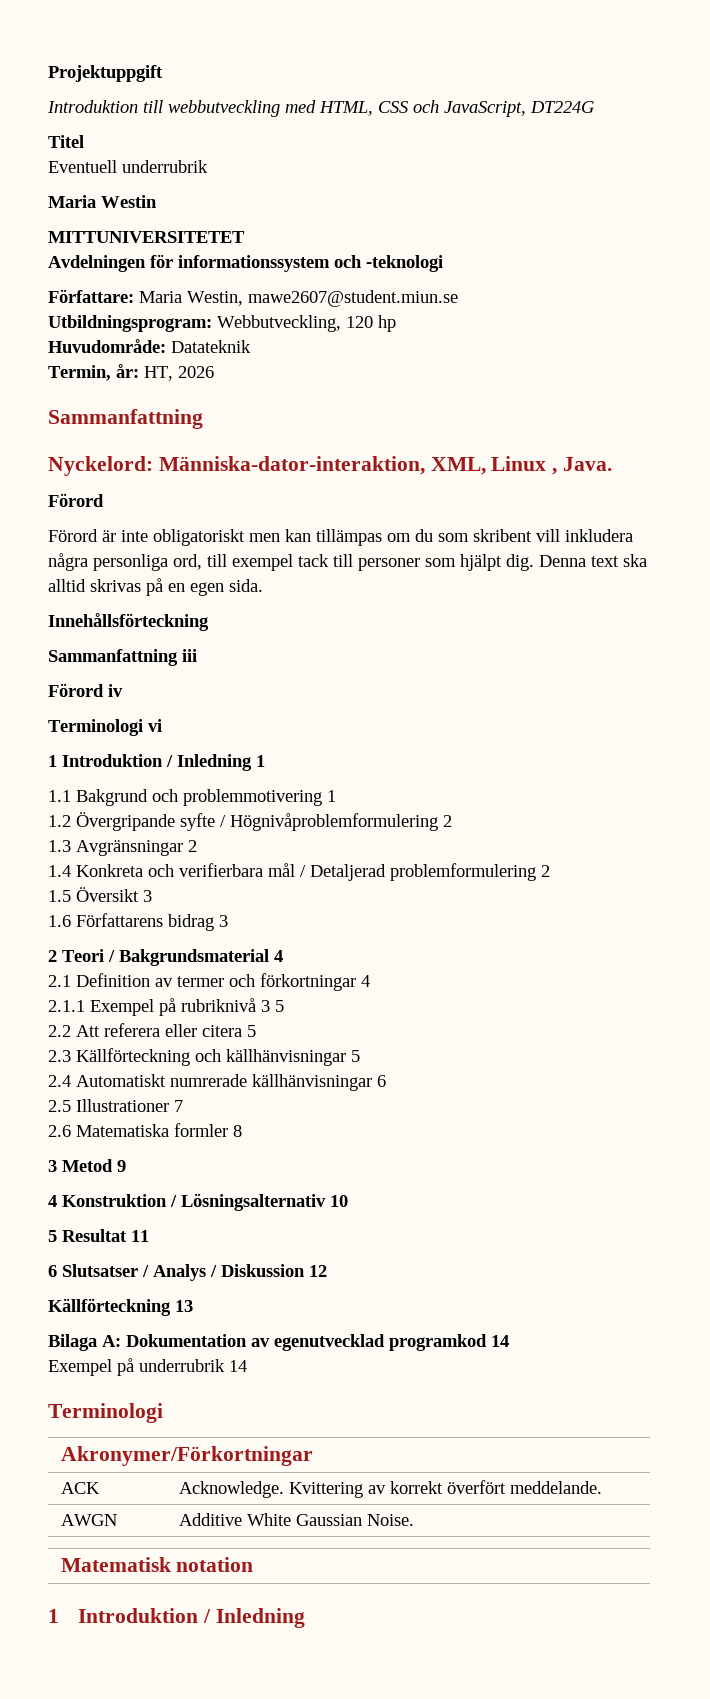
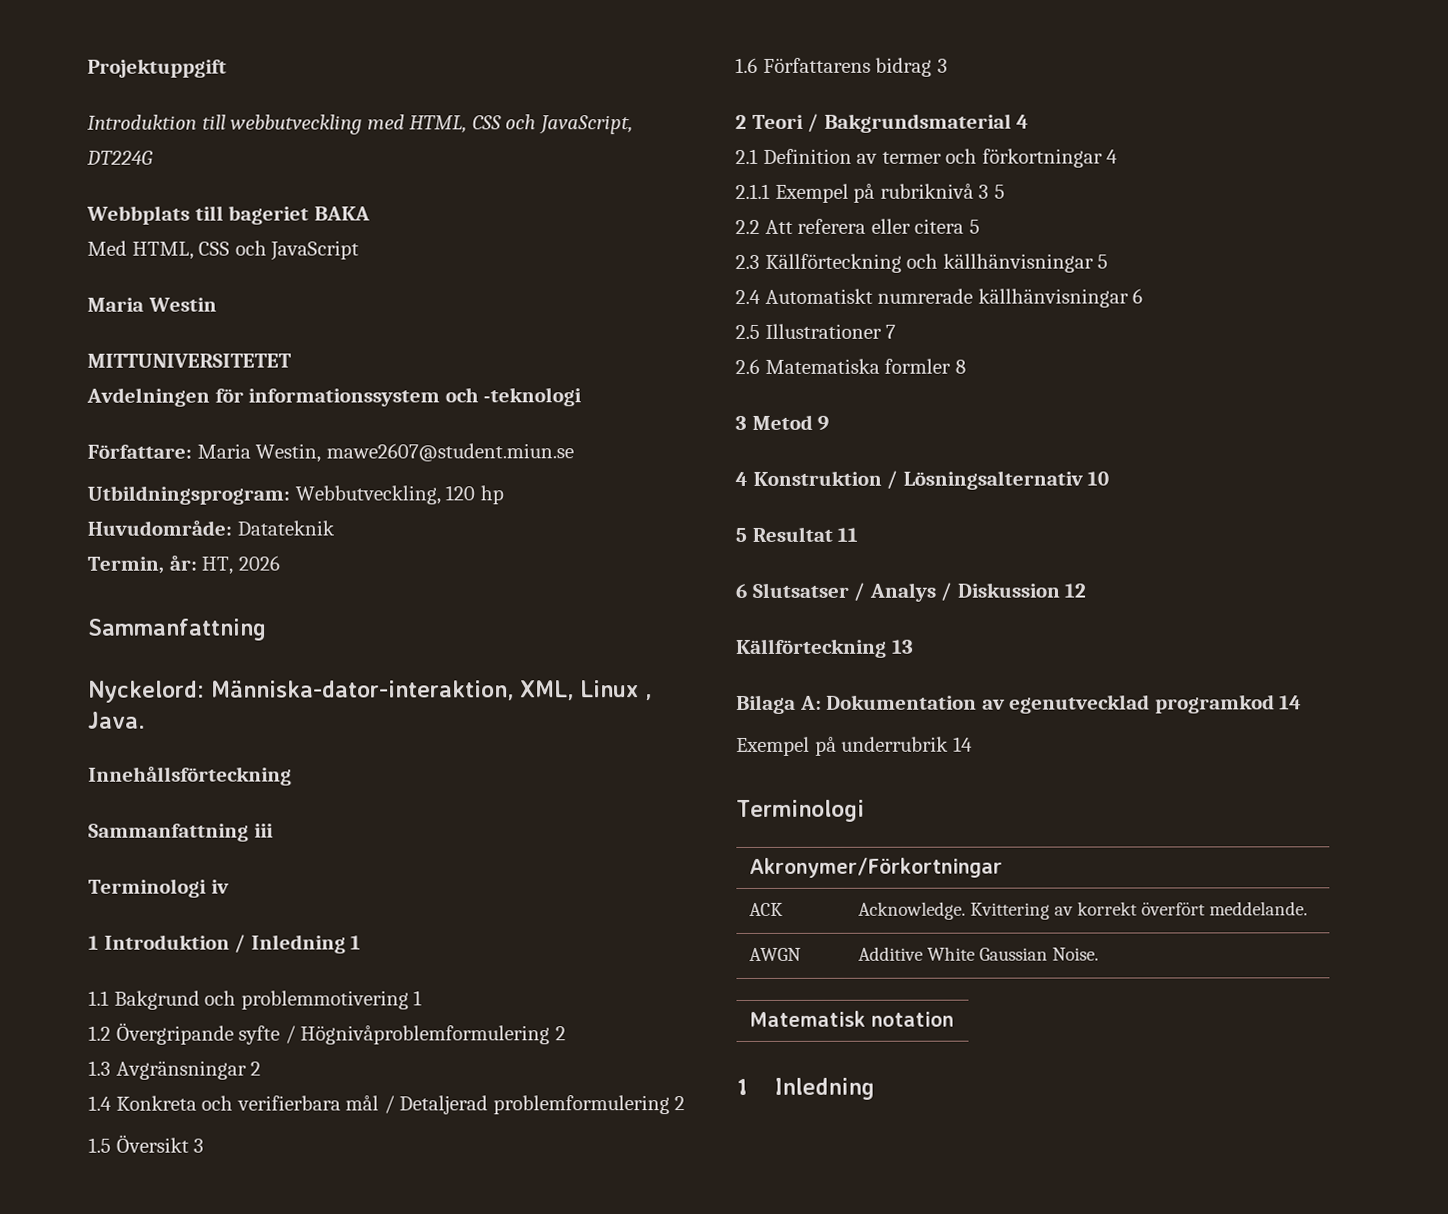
- Titel
- Eventuell underrubrik
+ Webbplats till bageriet BAKA
+ Med HTML, CSS och JavaScript
  Nyckelord: Människa-dator-interaktion, XML, Linux , Java.
- Förord
- Förord är inte obligatoriskt men kan tillämpas om du som skribent vill inkludera några personliga ord, till exempel tack till personer som hjälpt dig. Denna text ska alltid skrivas på en egen sida.
- Förord iv
+ Terminologi iv
- Terminologi vi
  Matematisk notation
- 1 Introduktion / Inledning
+ 1 Inledning

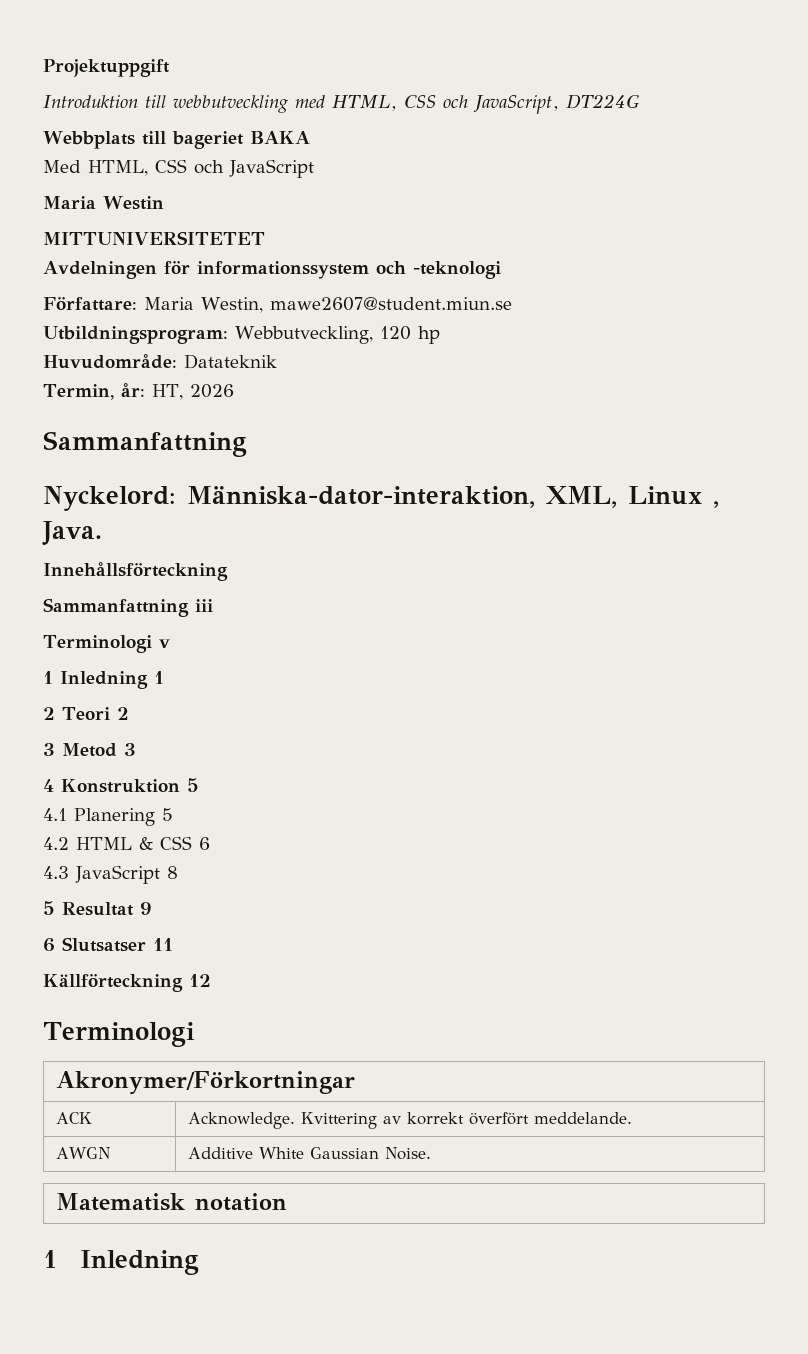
- Terminologi iv
- 1 Introduktion / Inledning 1
+ Terminologi v
+ 1 Inledning 1
- 1.1 Bakgrund och problemmotivering 1
- 1.2 Övergripande syfte / Högnivåproblemformulering 2
- 1.3 Avgränsningar 2
- 1.4 Konkreta och verifierbara mål / Detaljerad problemformulering 2
- 1.5 Översikt 3
- 1.6 Författarens bidrag 3
- 2 Teori / Bakgrundsmaterial 4
- 2.1 Definition av termer och förkortningar 4
- 2.1.1 Exempel på rubriknivå 3 5
- 2.2 Att referera eller citera 5
- 2.3 Källförteckning och källhänvisningar 5
- 2.4 Automatiskt numrerade källhänvisningar 6
- 2.5 Illustrationer 7
- 2.6 Matematiska formler 8
+ 2 Teori 2
- 3 Metod 9
+ 3 Metod 3
- 4 Konstruktion / Lösningsalternativ 10
+ 4 Konstruktion 5
+ 4.1 Planering 5
+ 4.2 HTML & CSS 6
+ 4.3 JavaScript 8
- 5 Resultat 11
+ 5 Resultat 9
- 6 Slutsatser / Analys / Diskussion 12
- Källförteckning 13
- Bilaga A: Dokumentation av egenutvecklad programkod 14
- Exempel på underrubrik 14
+ 6 Slutsatser 11
+ Källförteckning 12

